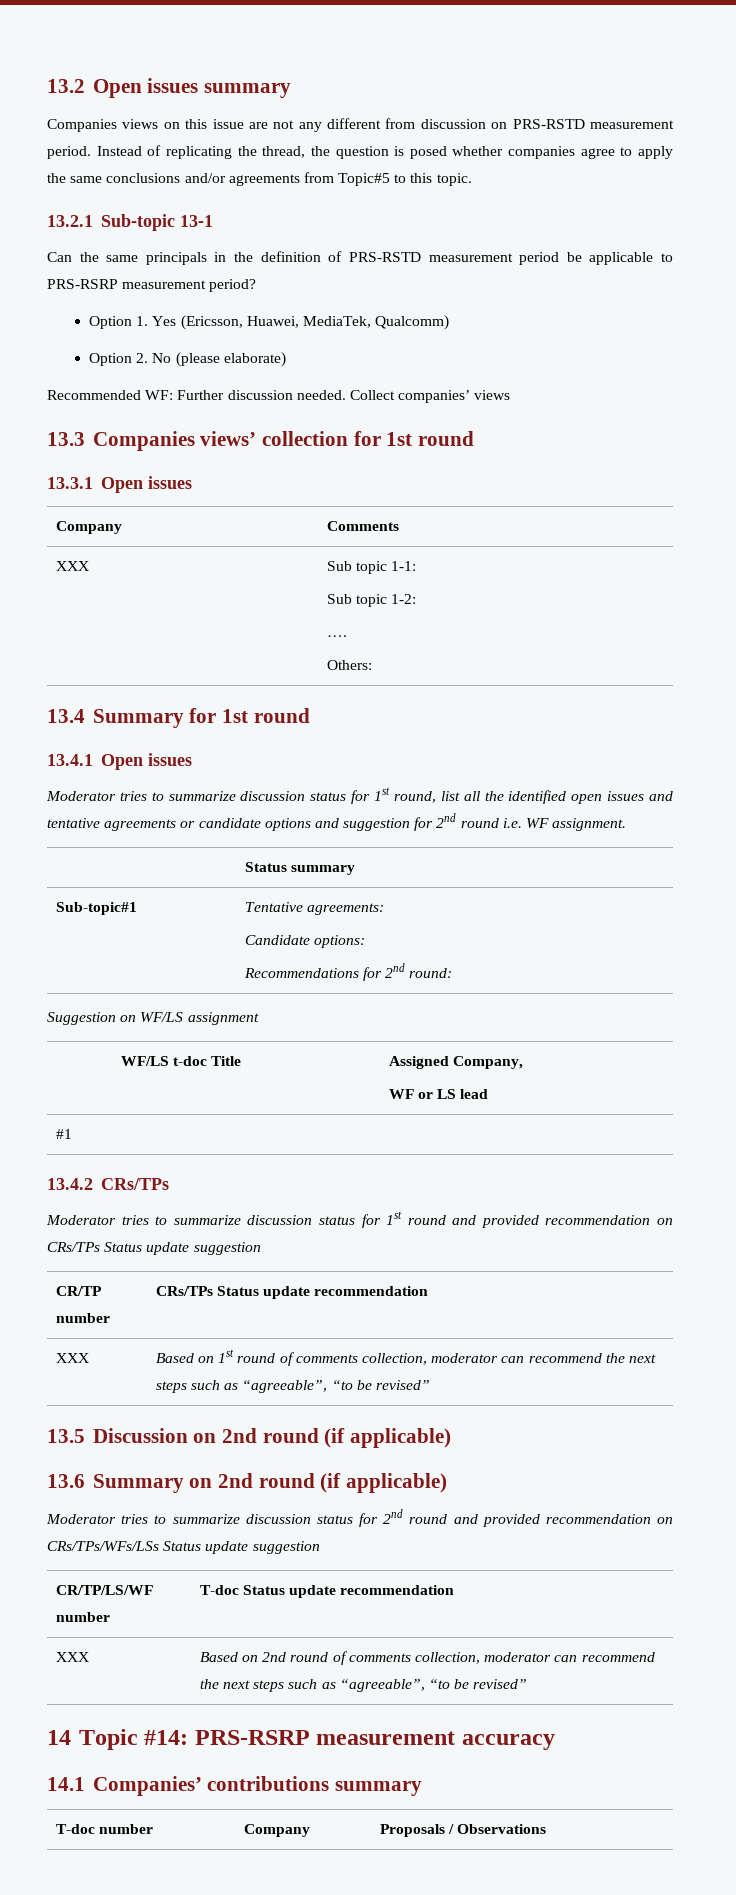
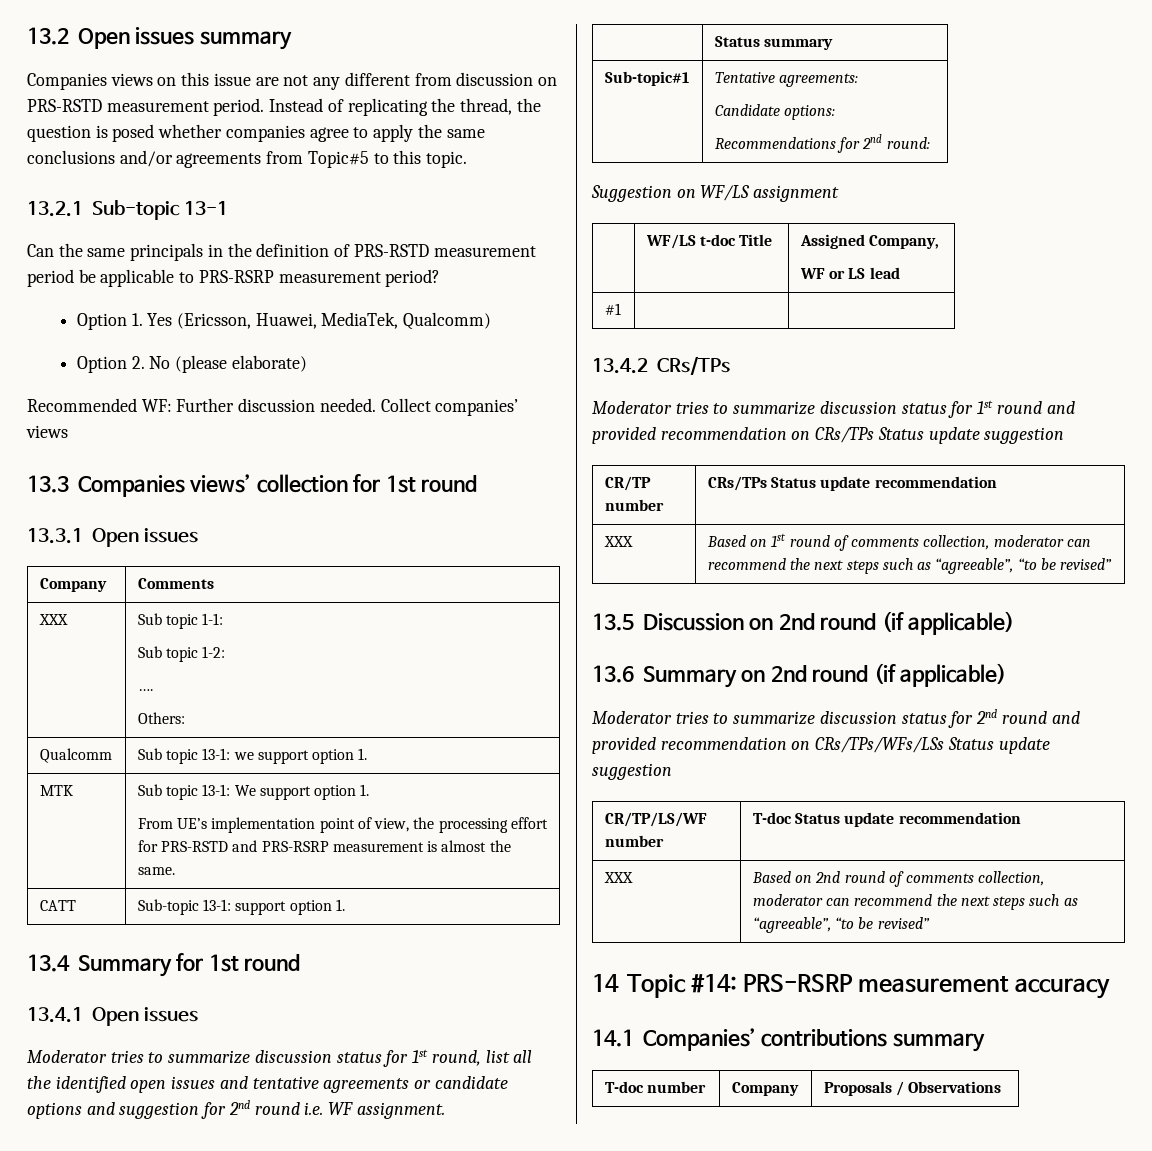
+ Qualcomm | Sub topic 13-1: we support option 1.
+ MTK | Sub topic 13-1: We support option 1.
+ From UE’s implementation point of view, the processing effort for PRS-RSTD and PRS-RSRP measurement is almost the same.
+ CATT | Sub-topic 13-1: support option 1.

